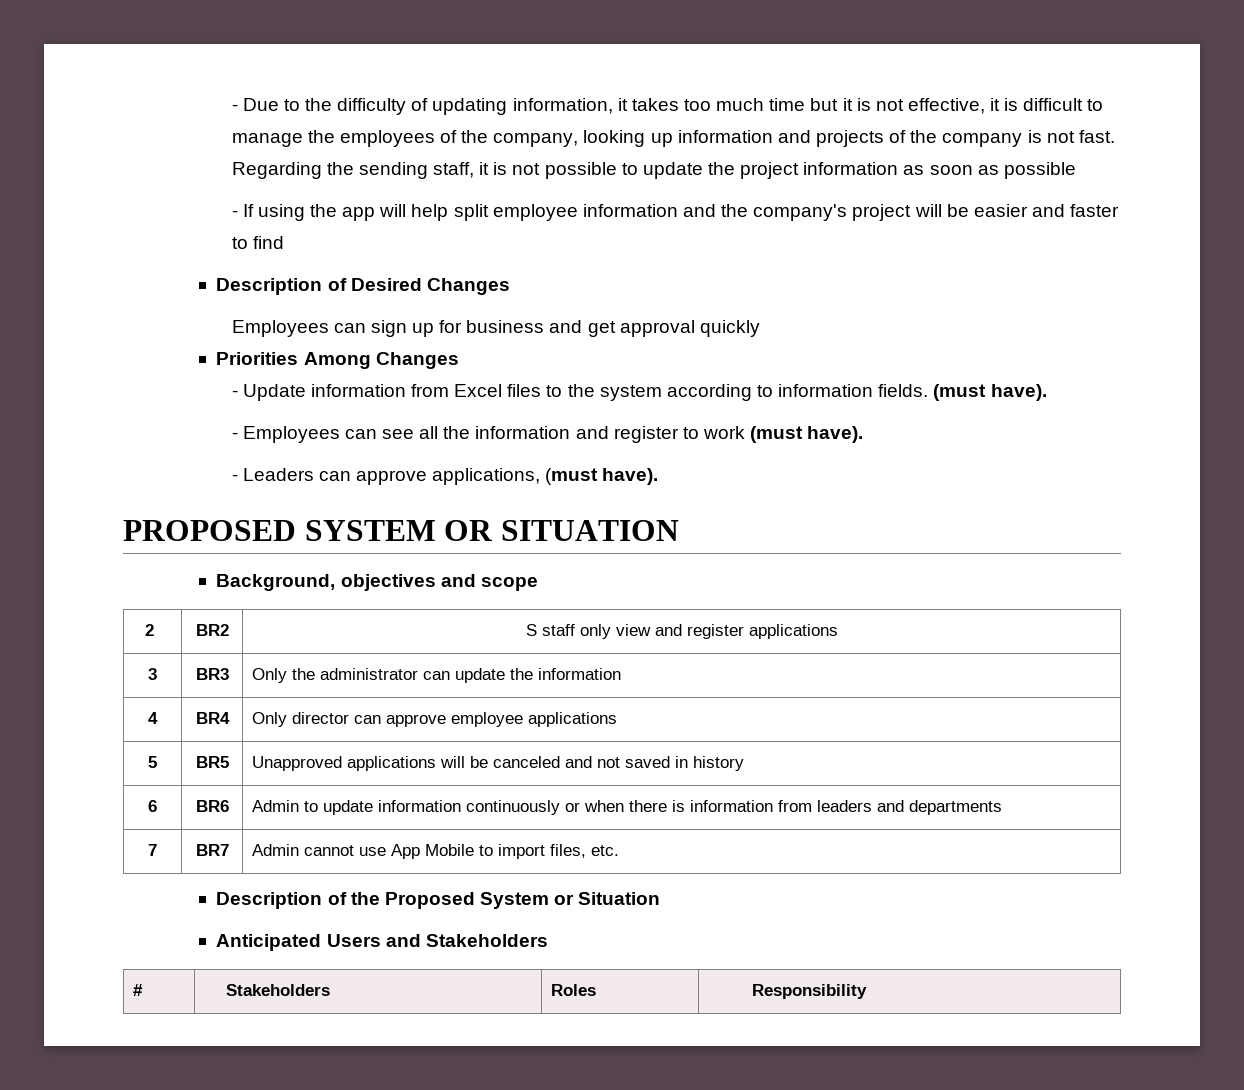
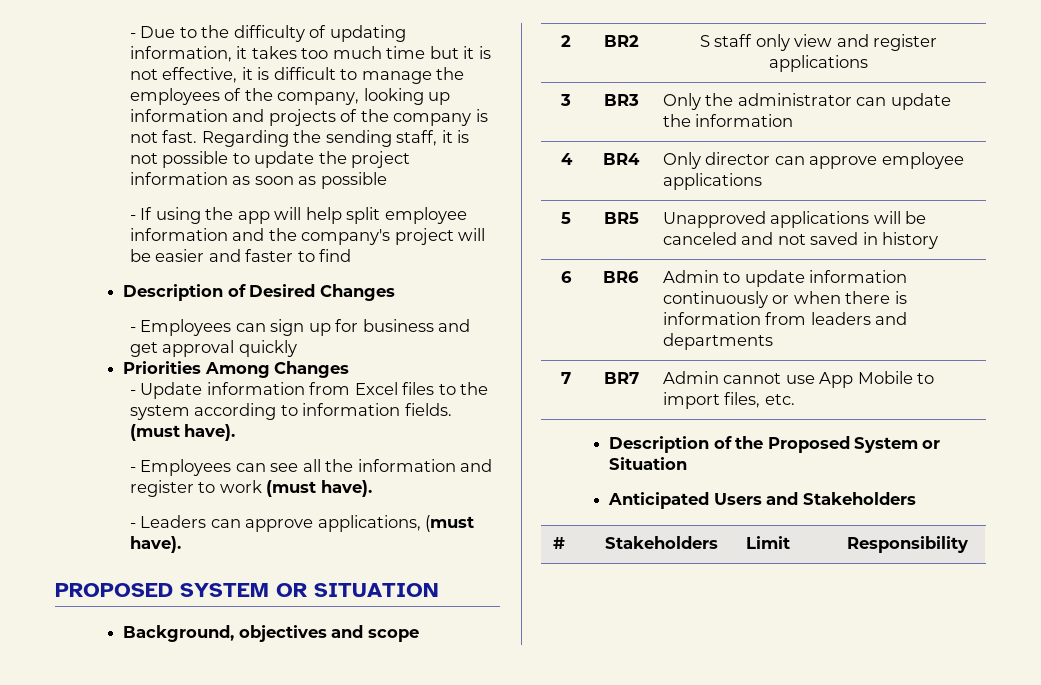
- Employees can sign up for business and get approval quickly
+ - Employees can sign up for business and get approval quickly
- # | Stakeholders | Roles | Responsibility
+ # | Stakeholders | Limit | Responsibility

